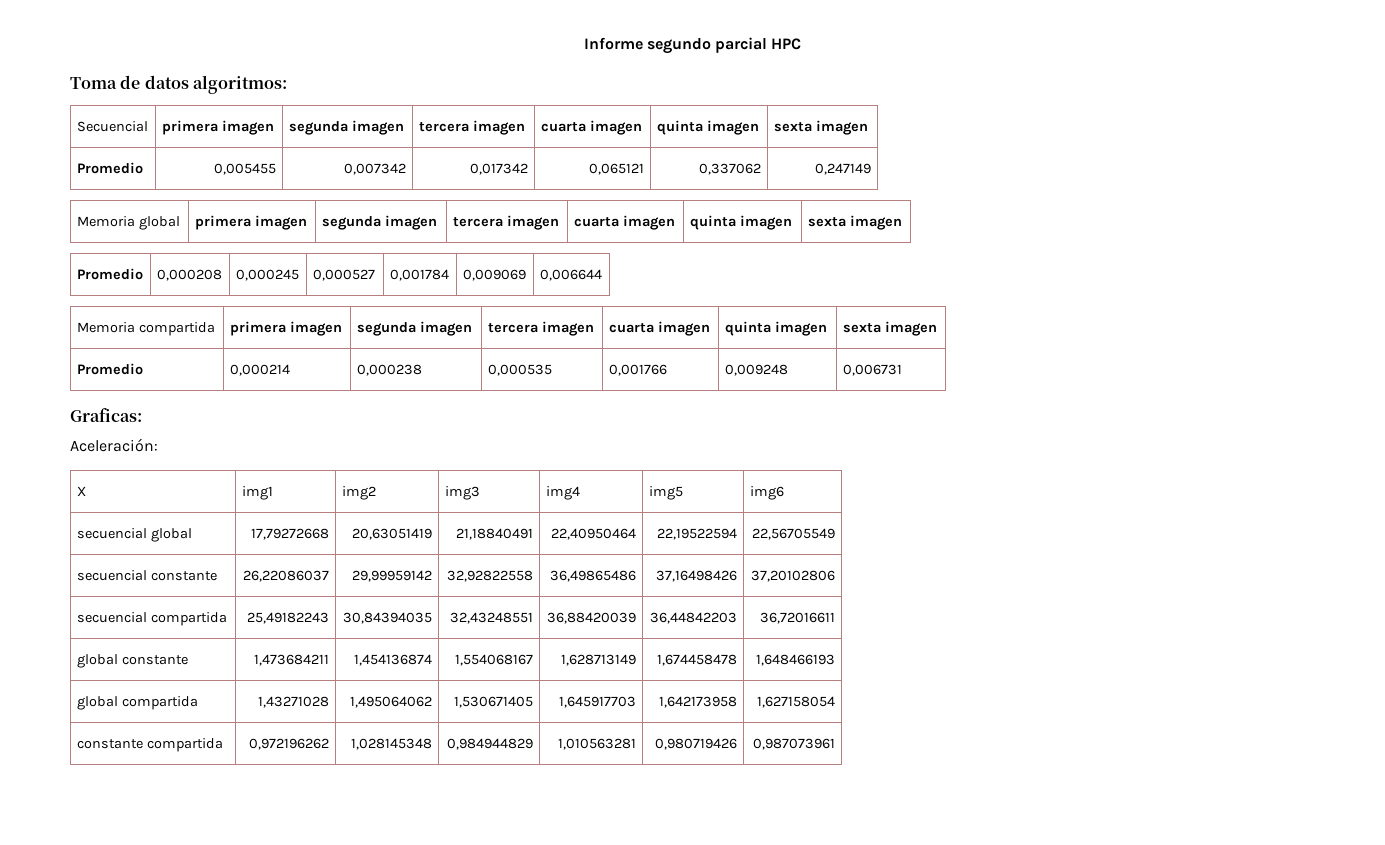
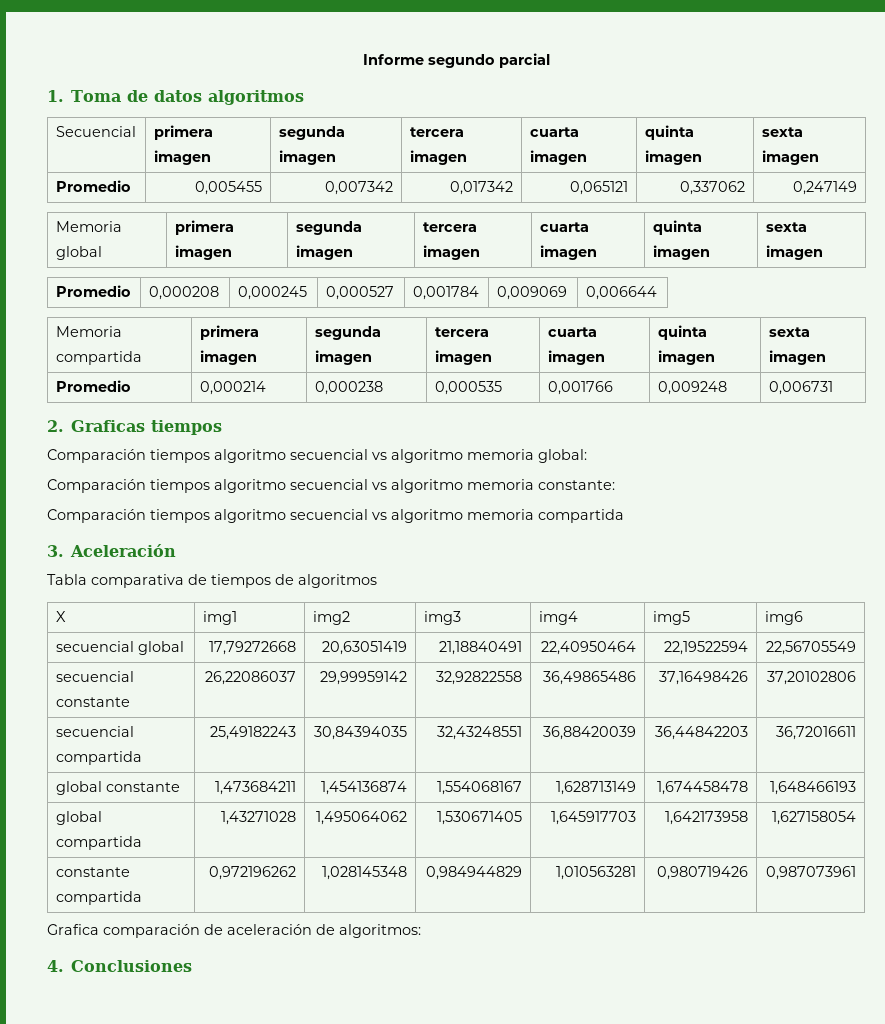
- Informe segundo parcial HPC
- Toma de datos algoritmos:
+ Informe segundo parcial
+ 1. Toma de datos algoritmos
- Graficas:
- Aceleración:
+ 2. Graficas tiempos
+ Comparación tiempos algoritmo secuencial vs algoritmo memoria global:
+ Comparación tiempos algoritmo secuencial vs algoritmo memoria constante:
+ Comparación tiempos algoritmo secuencial vs algoritmo memoria compartida
+ 3. Aceleración
+ Tabla comparativa de tiempos de algoritmos
+ Grafica comparación de aceleración de algoritmos:
+ 4. Conclusiones

